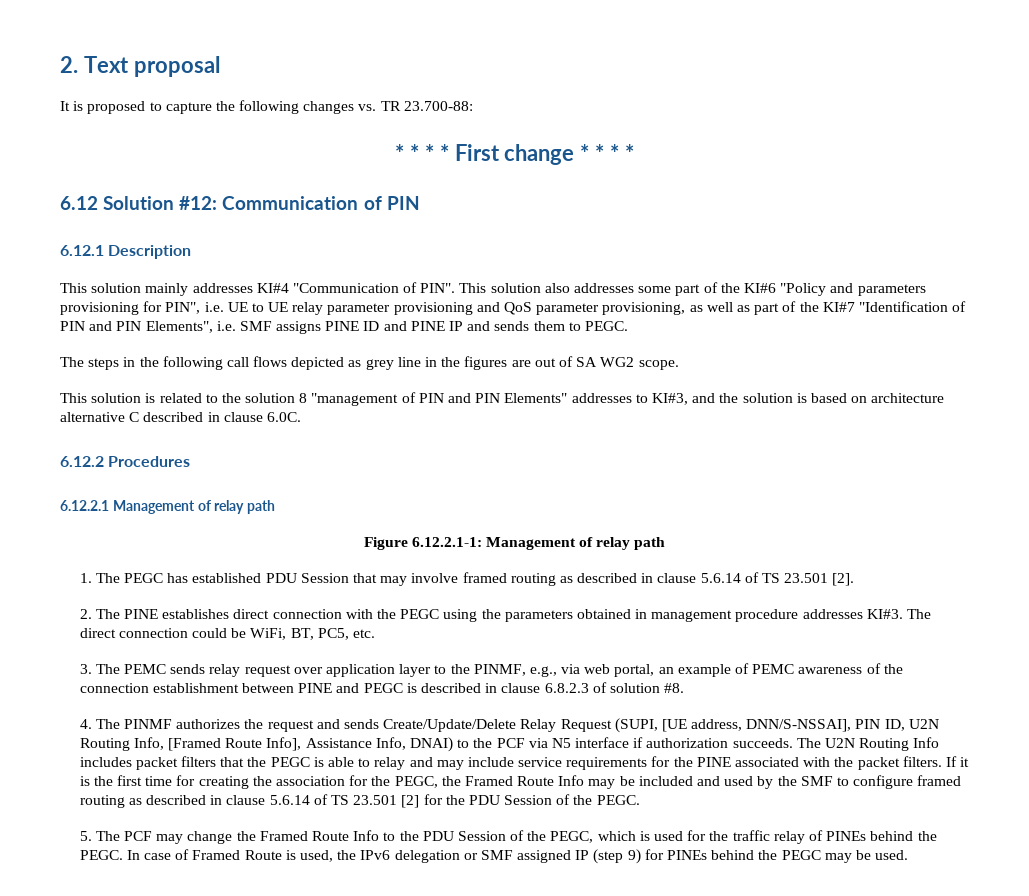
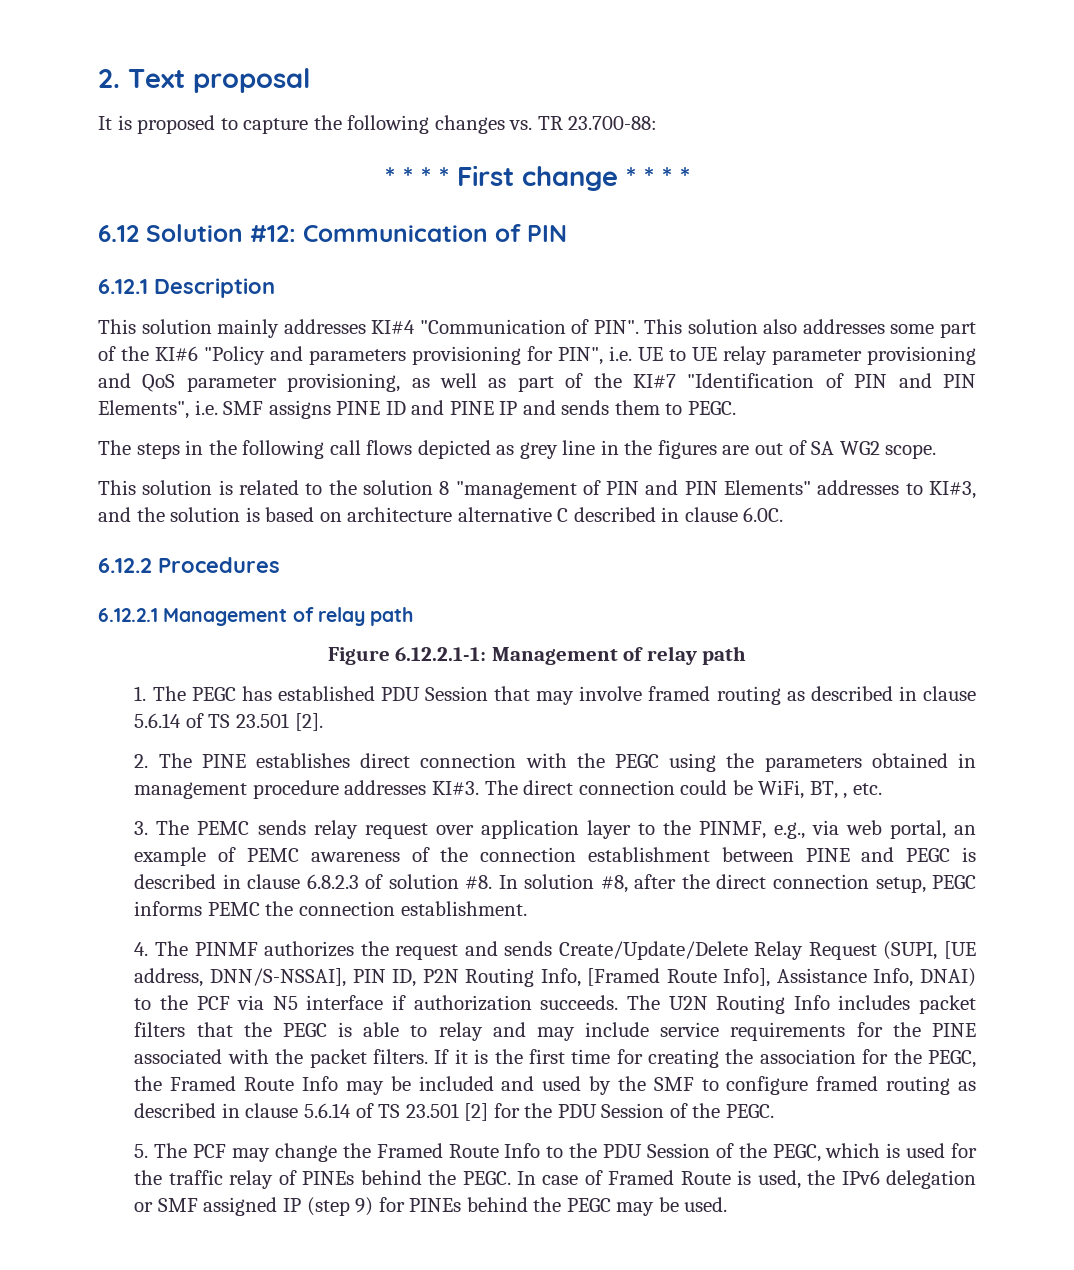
- The direct connection could be WiFi, BT, PC5, etc.
+ The direct connection could be WiFi, BT, , etc.
+ In solution #8, after the direct connection setup, PEGC informs PEMC the connection establishment.
- 4. The PINMF authorizes the request and sends Create/Update/Delete Relay Request (SUPI, [UE address, DNN/S-NSSAI], PIN ID, U2N Routing Info, [Framed Route Info], Assistance Info, DNAI) to the PCF via N5 interface if authorization succeeds.
+ 4. The PINMF authorizes the request and sends Create/Update/Delete Relay Request (SUPI, [UE address, DNN/S-NSSAI], PIN ID, P2N Routing Info, [Framed Route Info], Assistance Info, DNAI) to the PCF via N5 interface if authorization succeeds.

